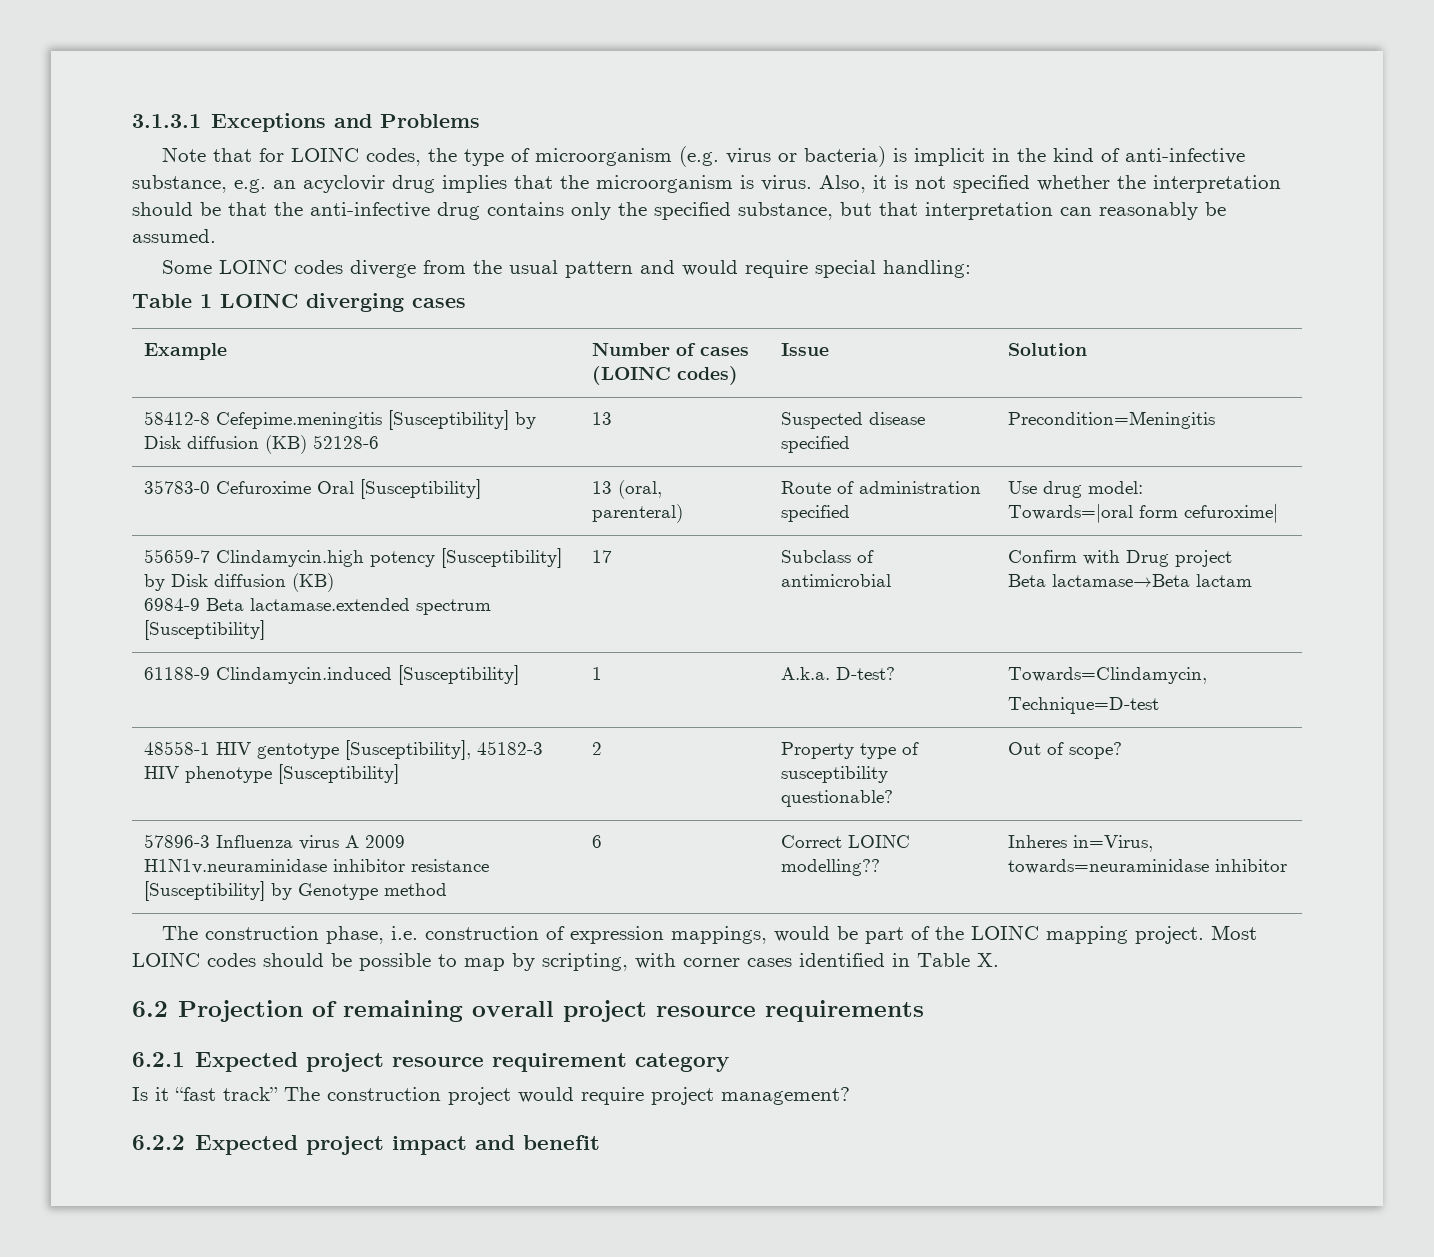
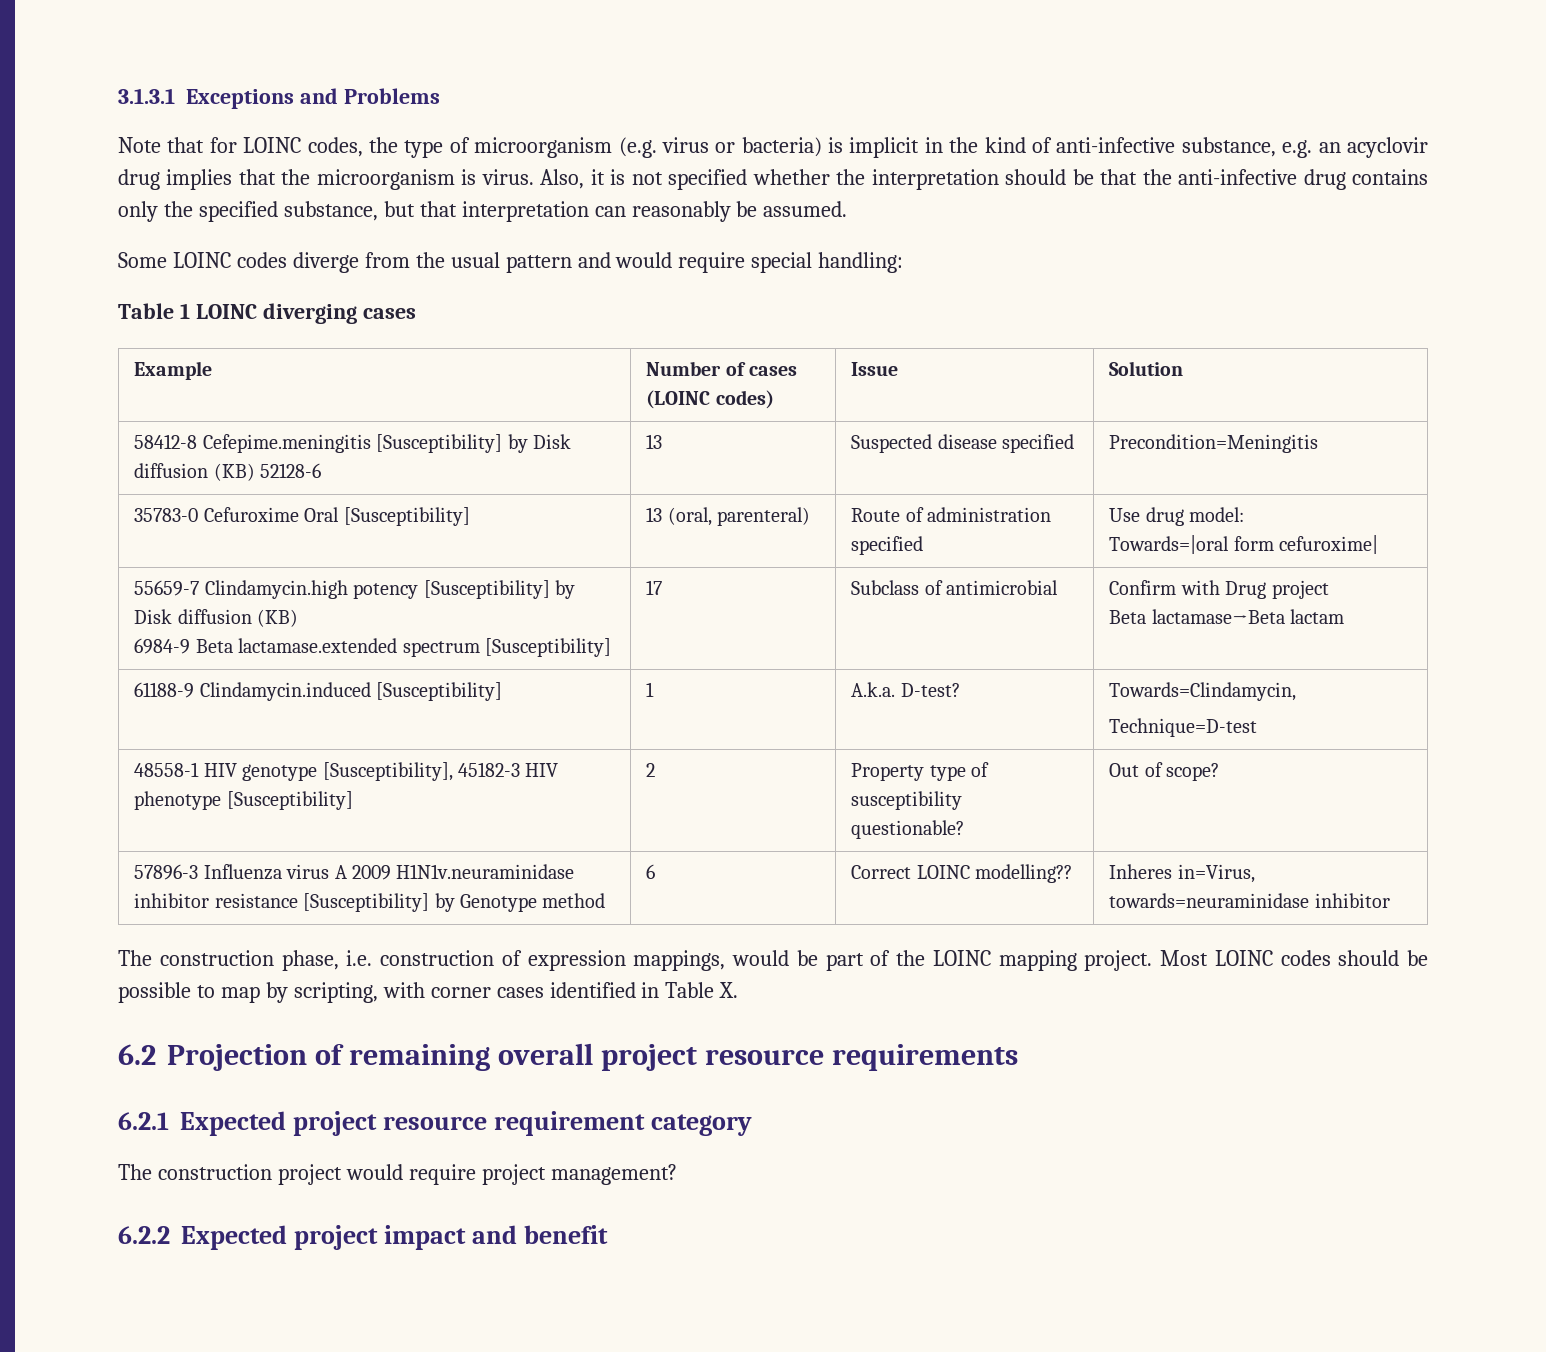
- 48558-1 HIV gentotype [Susceptibility], 45182-3 HIV phenotype [Susceptibility] | 2 | Property type of susceptibility questionable? | Out of scope?
+ 48558-1 HIV genotype [Susceptibility], 45182-3 HIV phenotype [Susceptibility] | 2 | Property type of susceptibility questionable? | Out of scope?
- Is it “fast track” The construction project would require project management?
+ The construction project would require project management?

